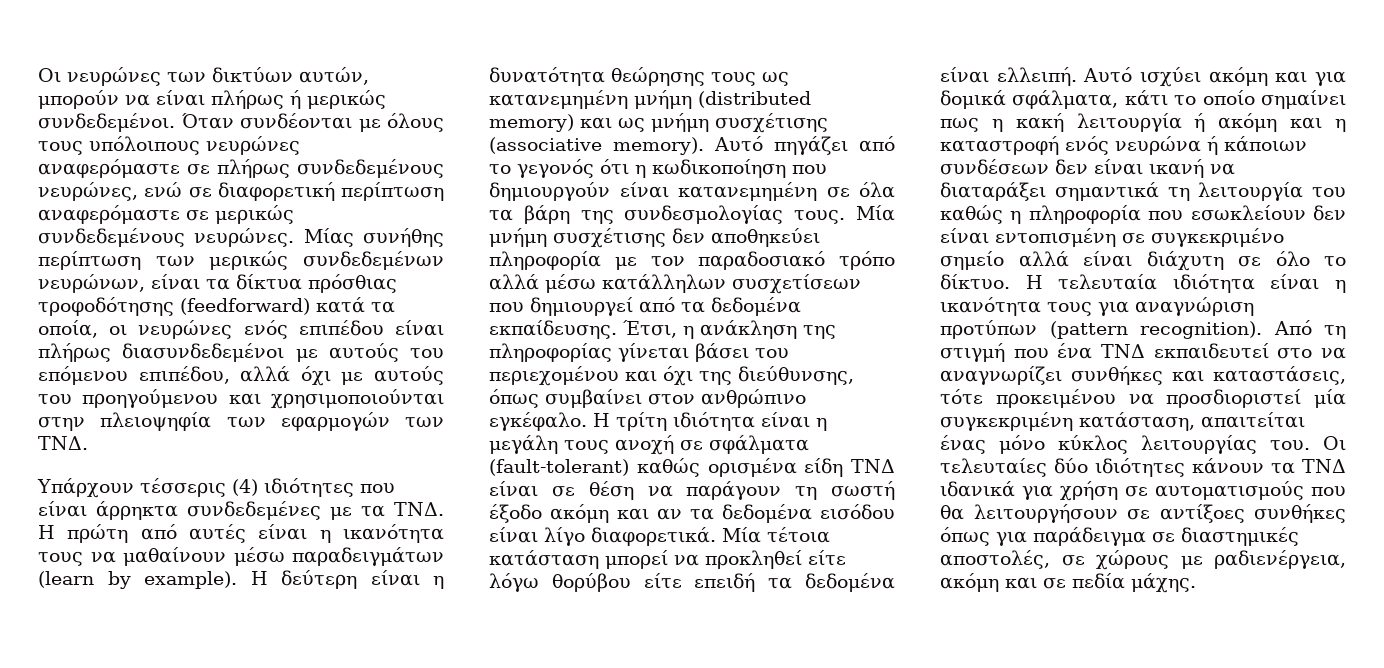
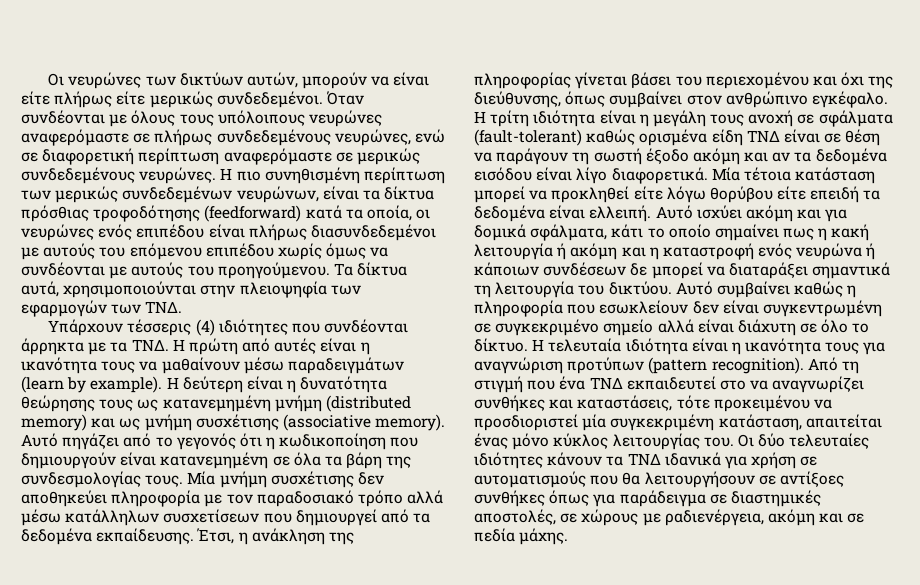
- Οι νευρώνες των δικτύων αυτών, μπορούν να είναι πλήρως ή μερικώς συνδεδεμένοι.
+ Οι νευρώνες των δικτύων αυτών, μπορούν να είναι είτε πλήρως είτε μερικώς συνδεδεμένοι.
- Μίας συνήθης περίπτωση των μερικώς συνδεδεμένων νευρώνων, είναι τα δίκτυα πρόσθιας τροφοδότησης (feedforward) κατά τα οποία, οι νευρώνες ενός επιπέδου είναι πλήρως διασυνδεδεμένοι με αυτούς του επόμενου επιπέδου, αλλά όχι με αυτούς του προηγούμενου και χρησιμοποιούνται στην πλειοψηφία των εφαρμογών των ΤΝΔ.
+ Η πιο συνηθισμένη περίπτωση των μερικώς συνδεδεμένων νευρώνων, είναι τα δίκτυα πρόσθιας τροφοδότησης (feedforward) κατά τα οποία, οι νευρώνες ενός επιπέδου είναι πλήρως διασυνδεδεμένοι με αυτούς του επόμενου επιπέδου χωρίς όμως να συνδέονται με αυτούς του προηγούμενου. Τα δίκτυα αυτά, χρησιμοποιούνται στην πλειοψηφία των εφαρμογών των ΤΝΔ.
- Υπάρχουν τέσσερις (4) ιδιότητες που είναι άρρηκτα συνδεδεμένες με τα ΤΝΔ. Η πρώτη από αυτές είναι η ικανότητα τους να μαθαίνουν μέσω παραδειγμάτων (learn by example).
+ Υπάρχουν τέσσερις (4) ιδιότητες που συνδέονται άρρηκτα με τα ΤΝΔ. Η πρώτη από αυτές είναι η ικανότητα τους να μαθαίνουν μέσω παραδειγμάτων (learn by example).
- Αυτό ισχύει ακόμη και για δομικά σφάλματα, κάτι το οποίο σημαίνει πως η κακή λειτουργία ή ακόμη και η καταστροφή ενός νευρώνα ή κάποιων συνδέσεων δεν είναι ικανή να διαταράξει σημαντικά τη λειτουργία του καθώς η πληροφορία που εσωκλείουν δεν είναι εντοπισμένη σε συγκεκριμένο σημείο αλλά είναι διάχυτη σε όλο το δίκτυο.
+ Αυτό ισχύει ακόμη και για δομικά σφάλματα, κάτι το οποίο σημαίνει πως η κακή λειτουργία ή ακόμη και η καταστροφή ενός νευρώνα ή κάποιων συνδέσεων δε μπορεί να διαταράξει σημαντικά τη λειτουργία του δικτύου. Αυτό συμβαίνει καθώς η πληροφορία που εσωκλείουν δεν είναι συγκεντρωμένη σε συγκεκριμένο σημείο αλλά είναι διάχυτη σε όλο το δίκτυο.
- Οι τελευταίες δύο ιδιότητες κάνουν τα ΤΝΔ ιδανικά για χρήση σε αυτοματισμούς που θα λειτουργήσουν σε αντίξοες συνθήκες όπως για παράδειγμα σε διαστημικές αποστολές, σε χώρους με ραδιενέργεια, ακόμη και σε πεδία μάχης.
+ Οι δύο τελευταίες ιδιότητες κάνουν τα ΤΝΔ ιδανικά για χρήση σε αυτοματισμούς που θα λειτουργήσουν σε αντίξοες συνθήκες όπως για παράδειγμα σε διαστημικές αποστολές, σε χώρους με ραδιενέργεια, ακόμη και σε πεδία μάχης.

